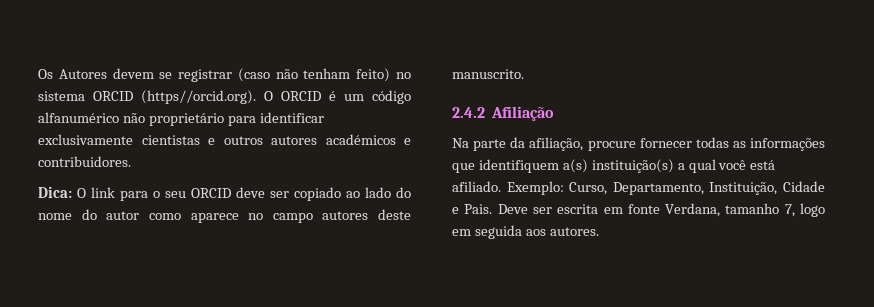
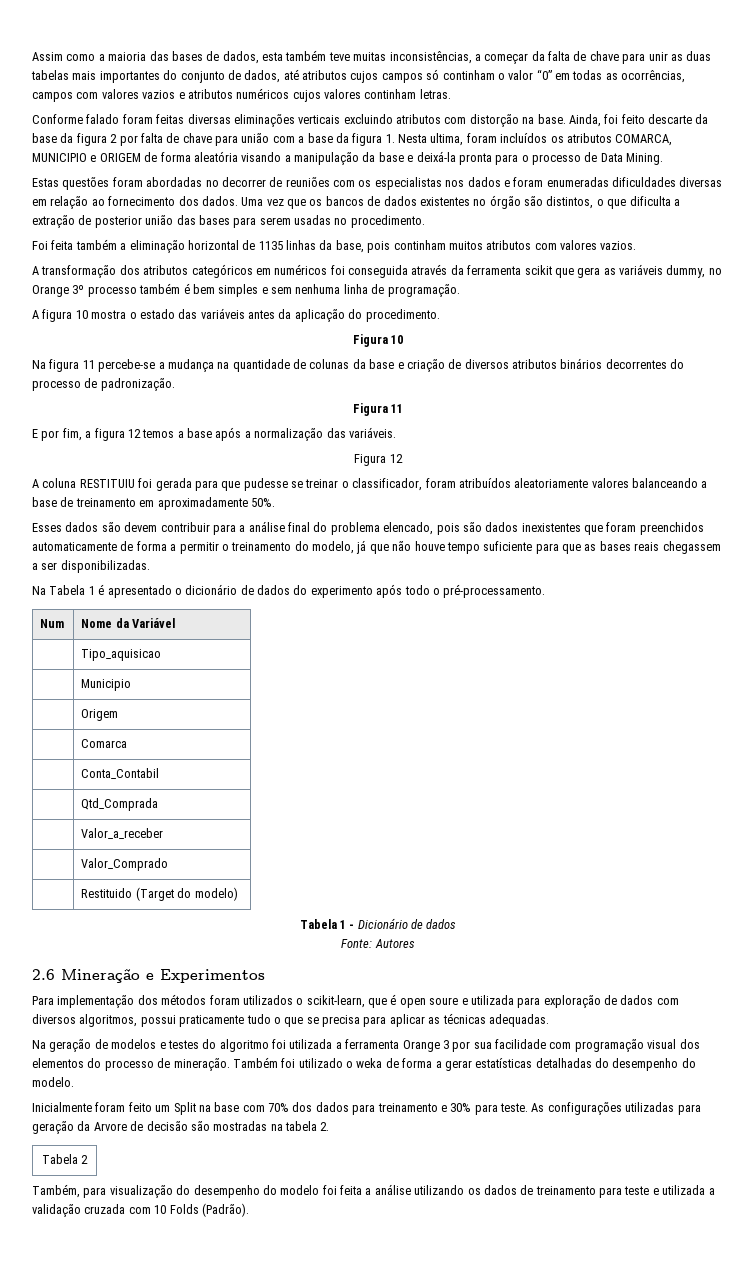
- Os Autores devem se registrar (caso não tenham feito) no sistema ORCID (https//orcid.org). O ORCID é um código alfanumérico não proprietário para identificar exclusivamente cientistas e outros autores académicos e contribuidores.
- Dica: O link para o seu ORCID deve ser copiado ao lado do nome do autor como aparece no campo autores deste manuscrito.
- 2.4.2 Afiliação
- Na parte da afiliação, procure fornecer todas as informações que identifiquem a(s) instituição(s) a qual você está afiliado. Exemplo: Curso, Departamento, Instituição, Cidade e Pais. Deve ser escrita em fonte Verdana, tamanho 7, logo em seguida aos autores.
+ Assim como a maioria das bases de dados, esta também teve muitas inconsistências, a começar da falta de chave para unir as duas tabelas mais importantes do conjunto de dados, até atributos cujos campos só continham o valor “0” em todas as ocorrências, campos com valores vazios e atributos numéricos cujos valores continham letras.
+ Conforme falado foram feitas diversas eliminações verticais excluindo atributos com distorção na base. Ainda, foi feito descarte da base da figura 2 por falta de chave para união com a base da figura 1. Nesta ultima, foram incluídos os atributos COMARCA, MUNICIPIO e ORIGEM de forma aleatória visando a manipulação da base e deixá-la pronta para o processo de Data Mining.
+ Estas questões foram abordadas no decorrer de reuniões com os especialistas nos dados e foram enumeradas dificuldades diversas em relação ao fornecimento dos dados. Uma vez que os bancos de dados existentes no órgão são distintos, o que dificulta a extração de posterior união das bases para serem usadas no procedimento.
+ Foi feita também a eliminação horizontal de 1135 linhas da base, pois continham muitos atributos com valores vazios.
+ A transformação dos atributos categóricos em numéricos foi conseguida através da ferramenta scikit que gera as variáveis dummy, no Orange 3º processo também é bem simples e sem nenhuma linha de programação.
+ A figura 10 mostra o estado das variáveis antes da aplicação do procedimento.
+ Figura 10
+ Na figura 11 percebe-se a mudança na quantidade de colunas da base e criação de diversos atributos binários decorrentes do processo de padronização.
+ Figura 11
+ E por fim, a figura 12 temos a base após a normalização das variáveis.
+ Figura 12
+ A coluna RESTITUIU foi gerada para que pudesse se treinar o classificador, foram atribuídos aleatoriamente valores balanceando a base de treinamento em aproximadamente 50%.
+ Esses dados são devem contribuir para a análise final do problema elencado, pois são dados inexistentes que foram preenchidos automaticamente de forma a permitir o treinamento do modelo, já que não houve tempo suficiente para que as bases reais chegassem a ser disponibilizadas.
+ Na Tabela 1 é apresentado o dicionário de dados do experimento após todo o pré-processamento.
+ Num | Nome da Variável
+ | Tipo_aquisicao
+ | Municipio
+ | Origem
+ | Comarca
+ | Conta_Contabil
+ | Qtd_Comprada
+ | Valor_a_receber
+ | Valor_Comprado
+ | Restituido (Target do modelo)
+ Tabela 1 - Dicionário de dados
+ Fonte: Autores
+ 2.6 Mineração e Experimentos
+ Para implementação dos métodos foram utilizados o scikit-learn, que é open soure e utilizada para exploração de dados com diversos algoritmos, possui praticamente tudo o que se precisa para aplicar as técnicas adequadas.
+ Na geração de modelos e testes do algoritmo foi utilizada a ferramenta Orange 3 por sua facilidade com programação visual dos elementos do processo de mineração. Também foi utilizado o weka de forma a gerar estatísticas detalhadas do desempenho do modelo.
+ Inicialmente foram feito um Split na base com 70% dos dados para treinamento e 30% para teste. As configurações utilizadas para geração da Arvore de decisão são mostradas na tabela 2.
+ Tabela 2
+ Também, para visualização do desempenho do modelo foi feita a análise utilizando os dados de treinamento para teste e utilizada a validação cruzada com 10 Folds (Padrão).

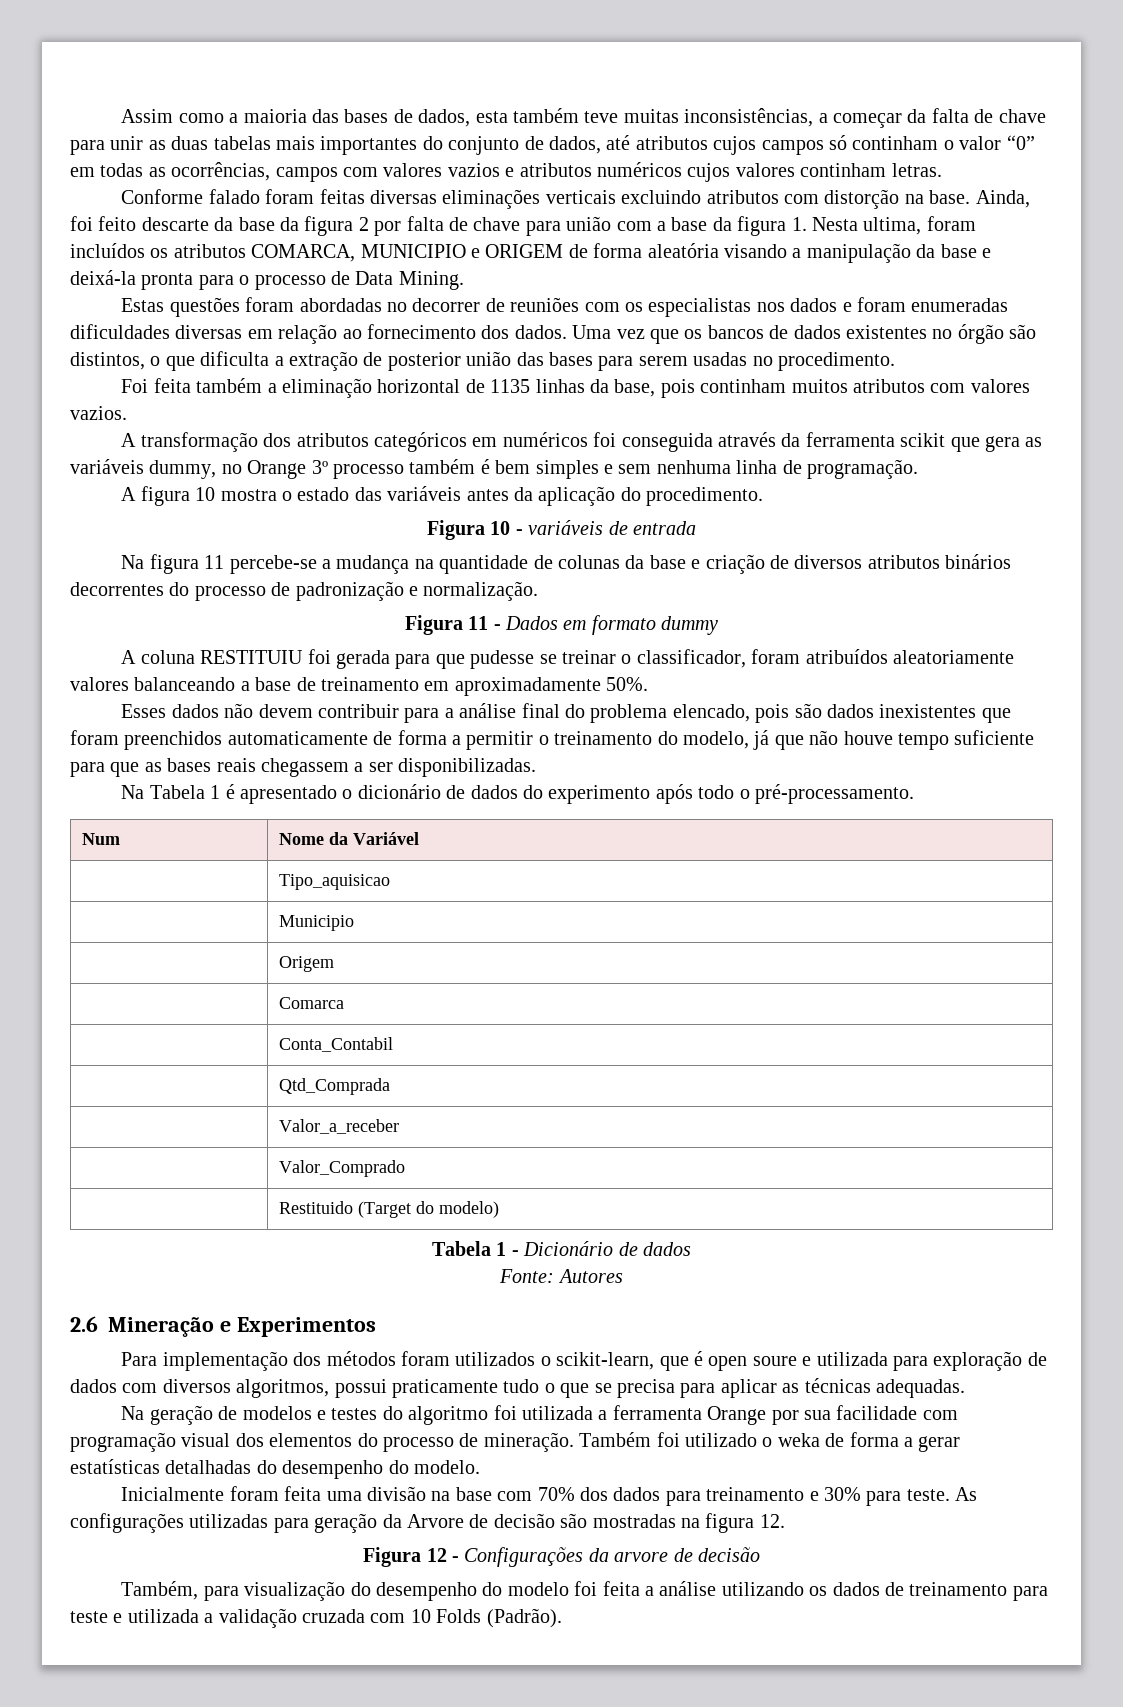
- Figura 10
+ Figura 10 - variáveis de entrada
- Na figura 11 percebe-se a mudança na quantidade de colunas da base e criação de diversos atributos binários decorrentes do processo de padronização.
+ Na figura 11 percebe-se a mudança na quantidade de colunas da base e criação de diversos atributos binários decorrentes do processo de padronização e normalização.
- Figura 11
- E por fim, a figura 12 temos a base após a normalização das variáveis.
- Figura 12
+ Figura 11 - Dados em formato dummy
- Esses dados são devem contribuir para a análise final do problema elencado, pois são dados inexistentes que foram preenchidos automaticamente de forma a permitir o treinamento do modelo, já que não houve tempo suficiente para que as bases reais chegassem a ser disponibilizadas.
+ Esses dados não devem contribuir para a análise final do problema elencado, pois são dados inexistentes que foram preenchidos automaticamente de forma a permitir o treinamento do modelo, já que não houve tempo suficiente para que as bases reais chegassem a ser disponibilizadas.
- Na geração de modelos e testes do algoritmo foi utilizada a ferramenta Orange 3 por sua facilidade com programação visual dos elementos do processo de mineração.
+ Na geração de modelos e testes do algoritmo foi utilizada a ferramenta Orange por sua facilidade com programação visual dos elementos do processo de mineração.
- Inicialmente foram feito um Split na base com 70% dos dados para treinamento e 30% para teste.
+ Inicialmente foram feita uma divisão na base com 70% dos dados para treinamento e 30% para teste.
- As configurações utilizadas para geração da Arvore de decisão são mostradas na tabela 2.
- Tabela 2
+ As configurações utilizadas para geração da Arvore de decisão são mostradas na figura 12.
+ Figura 12 - Configurações da arvore de decisão

